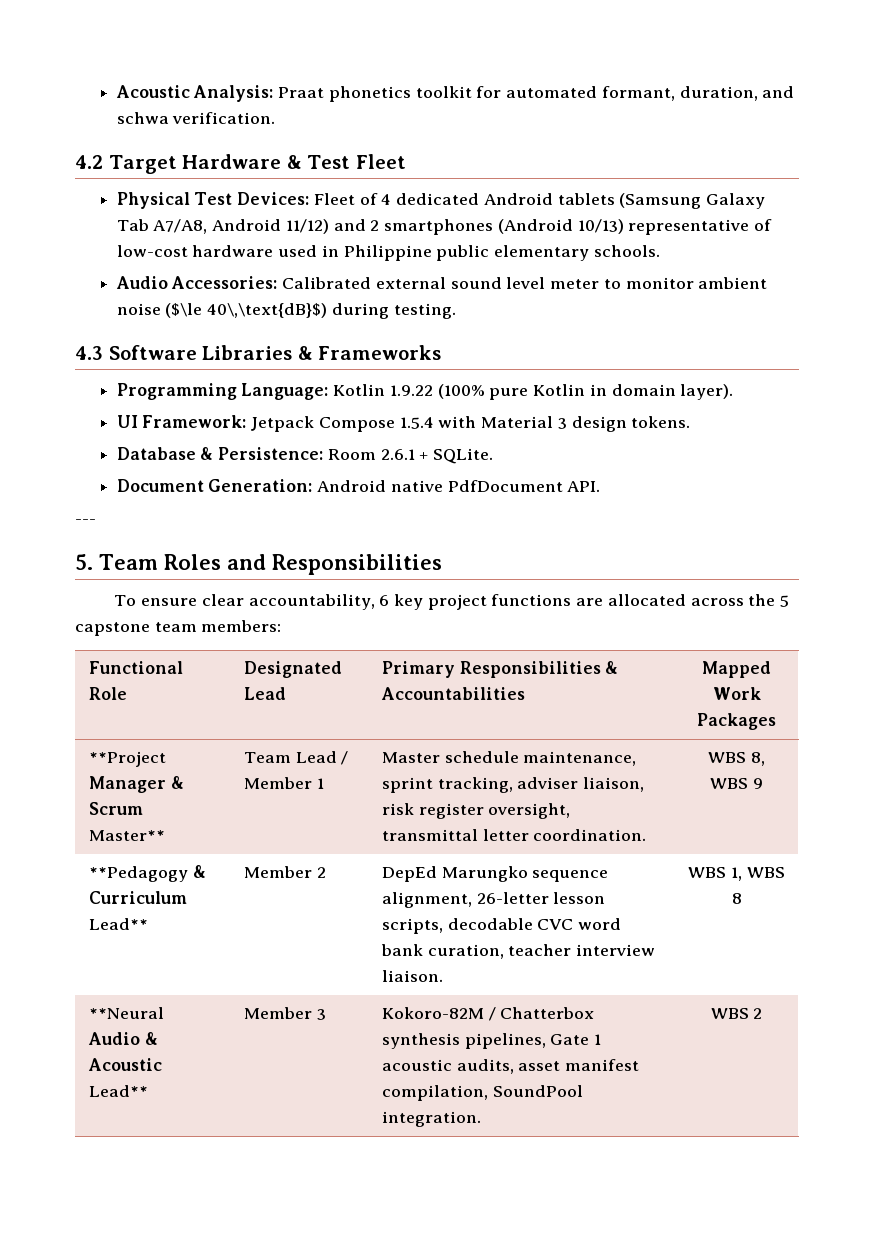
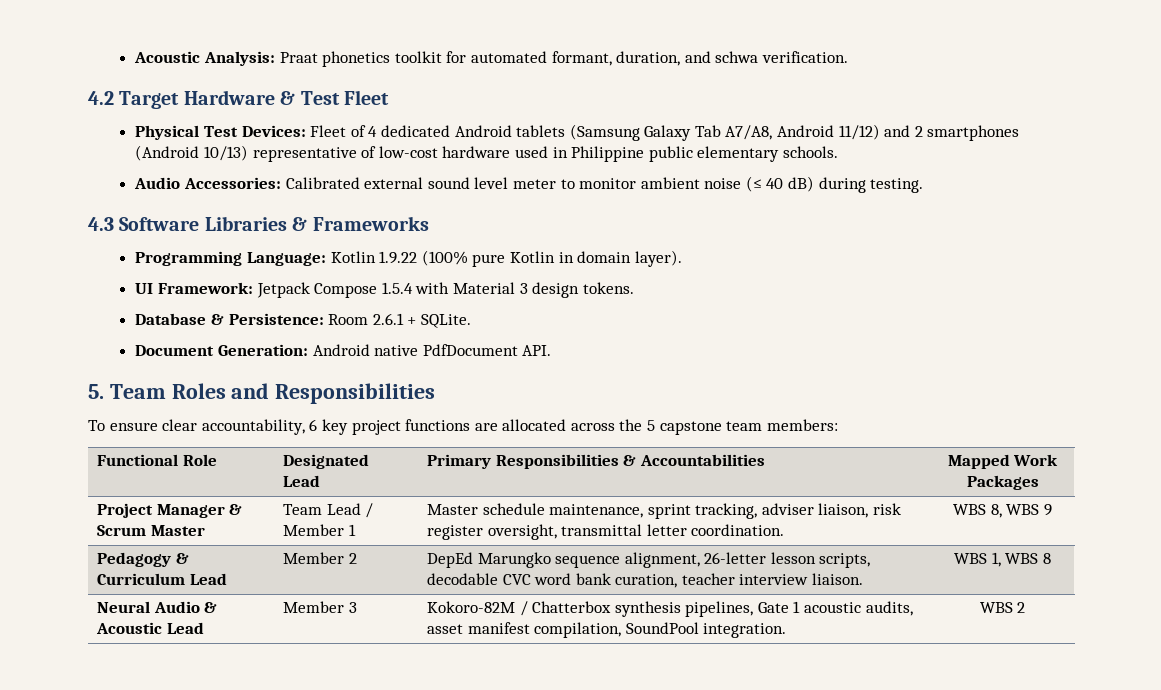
- Audio Accessories: Calibrated external sound level meter to monitor ambient noise ($\le 40\,\text{dB}$) during testing.
+ Audio Accessories: Calibrated external sound level meter to monitor ambient noise (≤ 40 dB) during testing.
- ---
- **Project Manager & Scrum Master** | Team Lead / Member 1 | Master schedule maintenance, sprint tracking, adviser liaison, risk register oversight, transmittal letter coordination. | WBS 8, WBS 9
+ Project Manager & Scrum Master | Team Lead / Member 1 | Master schedule maintenance, sprint tracking, adviser liaison, risk register oversight, transmittal letter coordination. | WBS 8, WBS 9
- **Pedagogy & Curriculum Lead** | Member 2 | DepEd Marungko sequence alignment, 26-letter lesson scripts, decodable CVC word bank curation, teacher interview liaison. | WBS 1, WBS 8
+ Pedagogy & Curriculum Lead | Member 2 | DepEd Marungko sequence alignment, 26-letter lesson scripts, decodable CVC word bank curation, teacher interview liaison. | WBS 1, WBS 8
- **Neural Audio & Acoustic Lead** | Member 3 | Kokoro-82M / Chatterbox synthesis pipelines, Gate 1 acoustic audits, asset manifest compilation, SoundPool integration. | WBS 2
+ Neural Audio & Acoustic Lead | Member 3 | Kokoro-82M / Chatterbox synthesis pipelines, Gate 1 acoustic audits, asset manifest compilation, SoundPool integration. | WBS 2

